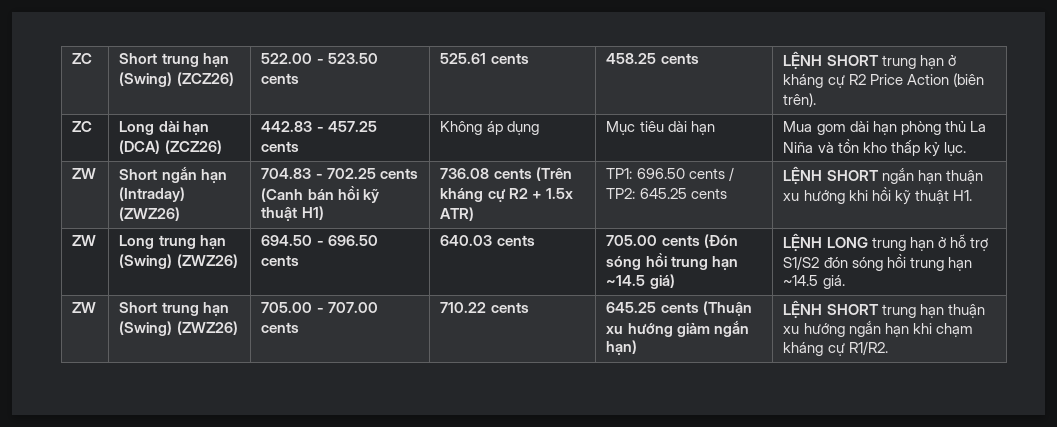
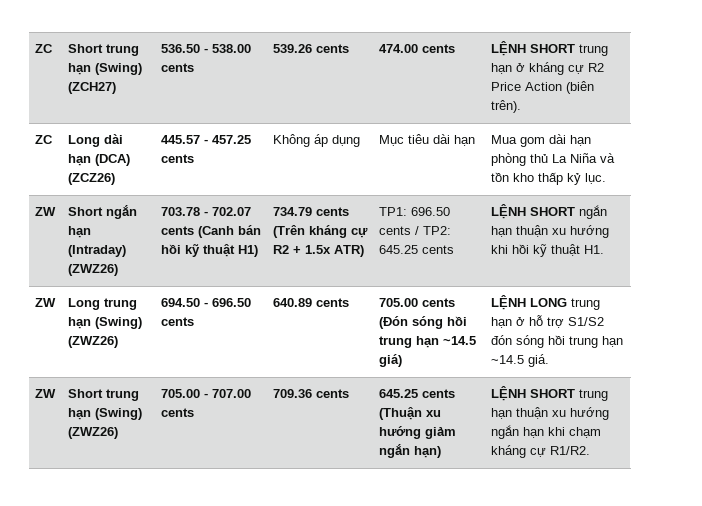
- ZC | Short trung hạn (Swing) (ZCZ26) | 522.00 - 523.50 cents | 525.61 cents | 458.25 cents | LỆNH SHORT trung hạn ở kháng cự R2 Price Action (biên trên).
+ ZC | Short trung hạn (Swing) (ZCH27) | 536.50 - 538.00 cents | 539.26 cents | 474.00 cents | LỆNH SHORT trung hạn ở kháng cự R2 Price Action (biên trên).
- ZC | Long dài hạn (DCA) (ZCZ26) | 442.83 - 457.25 cents | Không áp dụng | Mục tiêu dài hạn | Mua gom dài hạn phòng thủ La Niña và tồn kho thấp kỷ lục.
+ ZC | Long dài hạn (DCA) (ZCZ26) | 445.57 - 457.25 cents | Không áp dụng | Mục tiêu dài hạn | Mua gom dài hạn phòng thủ La Niña và tồn kho thấp kỷ lục.
- 704.83 - 702.25 cents (Canh bán hồi kỹ thuật H1)
+ 703.78 - 702.07 cents (Canh bán hồi kỹ thuật H1)
- 736.08 cents (Trên kháng cự R2 + 1.5x ATR)
+ 734.79 cents (Trên kháng cự R2 + 1.5x ATR)
- ZW | Long trung hạn (Swing) (ZWZ26) | 694.50 - 696.50 cents | 640.03 cents | 705.00 cents (Đón sóng hồi trung hạn ~14.5 giá) | LỆNH LONG trung hạn ở hỗ trợ S1/S2 đón sóng hồi trung hạn ~14.5 giá.
+ ZW | Long trung hạn (Swing) (ZWZ26) | 694.50 - 696.50 cents | 640.89 cents | 705.00 cents (Đón sóng hồi trung hạn ~14.5 giá) | LỆNH LONG trung hạn ở hỗ trợ S1/S2 đón sóng hồi trung hạn ~14.5 giá.
- ZW | Short trung hạn (Swing) (ZWZ26) | 705.00 - 707.00 cents | 710.22 cents | 645.25 cents (Thuận xu hướng giảm ngắn hạn) | LỆNH SHORT trung hạn thuận xu hướng ngắn hạn khi chạm kháng cự R1/R2.
+ ZW | Short trung hạn (Swing) (ZWZ26) | 705.00 - 707.00 cents | 709.36 cents | 645.25 cents (Thuận xu hướng giảm ngắn hạn) | LỆNH SHORT trung hạn thuận xu hướng ngắn hạn khi chạm kháng cự R1/R2.

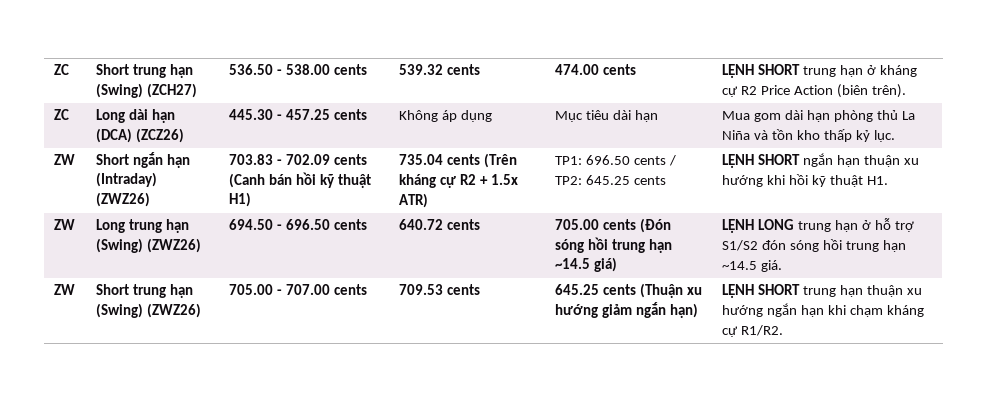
- ZC | Short trung hạn (Swing) (ZCH27) | 536.50 - 538.00 cents | 539.26 cents | 474.00 cents | LỆNH SHORT trung hạn ở kháng cự R2 Price Action (biên trên).
+ ZC | Short trung hạn (Swing) (ZCH27) | 536.50 - 538.00 cents | 539.32 cents | 474.00 cents | LỆNH SHORT trung hạn ở kháng cự R2 Price Action (biên trên).
- ZC | Long dài hạn (DCA) (ZCZ26) | 445.57 - 457.25 cents | Không áp dụng | Mục tiêu dài hạn | Mua gom dài hạn phòng thủ La Niña và tồn kho thấp kỷ lục.
+ ZC | Long dài hạn (DCA) (ZCZ26) | 445.30 - 457.25 cents | Không áp dụng | Mục tiêu dài hạn | Mua gom dài hạn phòng thủ La Niña và tồn kho thấp kỷ lục.
- 703.78 - 702.07 cents (Canh bán hồi kỹ thuật H1)
+ 703.83 - 702.09 cents (Canh bán hồi kỹ thuật H1)
- 734.79 cents (Trên kháng cự R2 + 1.5x ATR)
+ 735.04 cents (Trên kháng cự R2 + 1.5x ATR)
- ZW | Long trung hạn (Swing) (ZWZ26) | 694.50 - 696.50 cents | 640.89 cents | 705.00 cents (Đón sóng hồi trung hạn ~14.5 giá) | LỆNH LONG trung hạn ở hỗ trợ S1/S2 đón sóng hồi trung hạn ~14.5 giá.
+ ZW | Long trung hạn (Swing) (ZWZ26) | 694.50 - 696.50 cents | 640.72 cents | 705.00 cents (Đón sóng hồi trung hạn ~14.5 giá) | LỆNH LONG trung hạn ở hỗ trợ S1/S2 đón sóng hồi trung hạn ~14.5 giá.
- ZW | Short trung hạn (Swing) (ZWZ26) | 705.00 - 707.00 cents | 709.36 cents | 645.25 cents (Thuận xu hướng giảm ngắn hạn) | LỆNH SHORT trung hạn thuận xu hướng ngắn hạn khi chạm kháng cự R1/R2.
+ ZW | Short trung hạn (Swing) (ZWZ26) | 705.00 - 707.00 cents | 709.53 cents | 645.25 cents (Thuận xu hướng giảm ngắn hạn) | LỆNH SHORT trung hạn thuận xu hướng ngắn hạn khi chạm kháng cự R1/R2.

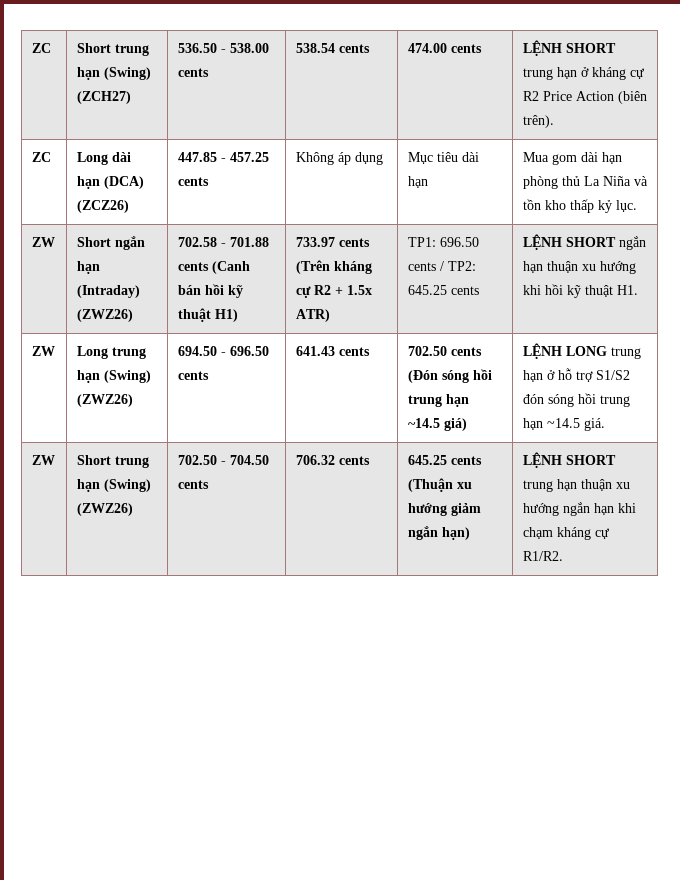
- ZC | Short trung hạn (Swing) (ZCH27) | 536.50 - 538.00 cents | 539.32 cents | 474.00 cents | LỆNH SHORT trung hạn ở kháng cự R2 Price Action (biên trên).
+ ZC | Short trung hạn (Swing) (ZCH27) | 536.50 - 538.00 cents | 538.54 cents | 474.00 cents | LỆNH SHORT trung hạn ở kháng cự R2 Price Action (biên trên).
- ZC | Long dài hạn (DCA) (ZCZ26) | 445.30 - 457.25 cents | Không áp dụng | Mục tiêu dài hạn | Mua gom dài hạn phòng thủ La Niña và tồn kho thấp kỷ lục.
+ ZC | Long dài hạn (DCA) (ZCZ26) | 447.85 - 457.25 cents | Không áp dụng | Mục tiêu dài hạn | Mua gom dài hạn phòng thủ La Niña và tồn kho thấp kỷ lục.
- 703.83 - 702.09 cents (Canh bán hồi kỹ thuật H1)
+ 702.58 - 701.88 cents (Canh bán hồi kỹ thuật H1)
- 735.04 cents (Trên kháng cự R2 + 1.5x ATR)
+ 733.97 cents (Trên kháng cự R2 + 1.5x ATR)
- ZW | Long trung hạn (Swing) (ZWZ26) | 694.50 - 696.50 cents | 640.72 cents | 705.00 cents (Đón sóng hồi trung hạn ~14.5 giá) | LỆNH LONG trung hạn ở hỗ trợ S1/S2 đón sóng hồi trung hạn ~14.5 giá.
+ ZW | Long trung hạn (Swing) (ZWZ26) | 694.50 - 696.50 cents | 641.43 cents | 702.50 cents (Đón sóng hồi trung hạn ~14.5 giá) | LỆNH LONG trung hạn ở hỗ trợ S1/S2 đón sóng hồi trung hạn ~14.5 giá.
- ZW | Short trung hạn (Swing) (ZWZ26) | 705.00 - 707.00 cents | 709.53 cents | 645.25 cents (Thuận xu hướng giảm ngắn hạn) | LỆNH SHORT trung hạn thuận xu hướng ngắn hạn khi chạm kháng cự R1/R2.
+ ZW | Short trung hạn (Swing) (ZWZ26) | 702.50 - 704.50 cents | 706.32 cents | 645.25 cents (Thuận xu hướng giảm ngắn hạn) | LỆNH SHORT trung hạn thuận xu hướng ngắn hạn khi chạm kháng cự R1/R2.

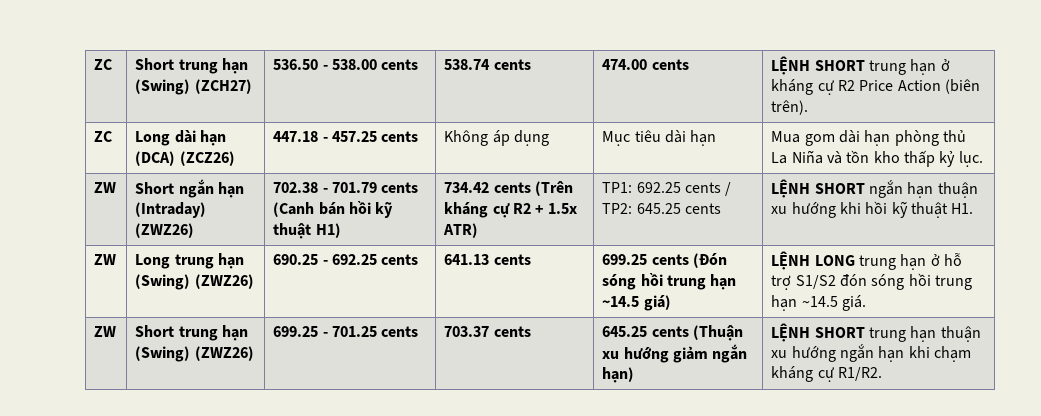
- ZC | Short trung hạn (Swing) (ZCH27) | 536.50 - 538.00 cents | 538.54 cents | 474.00 cents | LỆNH SHORT trung hạn ở kháng cự R2 Price Action (biên trên).
+ ZC | Short trung hạn (Swing) (ZCH27) | 536.50 - 538.00 cents | 538.74 cents | 474.00 cents | LỆNH SHORT trung hạn ở kháng cự R2 Price Action (biên trên).
- ZC | Long dài hạn (DCA) (ZCZ26) | 447.85 - 457.25 cents | Không áp dụng | Mục tiêu dài hạn | Mua gom dài hạn phòng thủ La Niña và tồn kho thấp kỷ lục.
+ ZC | Long dài hạn (DCA) (ZCZ26) | 447.18 - 457.25 cents | Không áp dụng | Mục tiêu dài hạn | Mua gom dài hạn phòng thủ La Niña và tồn kho thấp kỷ lục.
- 702.58 - 701.88 cents (Canh bán hồi kỹ thuật H1)
+ 702.38 - 701.79 cents (Canh bán hồi kỹ thuật H1)
- 733.97 cents (Trên kháng cự R2 + 1.5x ATR)
+ 734.42 cents (Trên kháng cự R2 + 1.5x ATR)
- TP1: 696.50 cents / TP2: 645.25 cents
+ TP1: 692.25 cents / TP2: 645.25 cents
- ZW | Long trung hạn (Swing) (ZWZ26) | 694.50 - 696.50 cents | 641.43 cents | 702.50 cents (Đón sóng hồi trung hạn ~14.5 giá) | LỆNH LONG trung hạn ở hỗ trợ S1/S2 đón sóng hồi trung hạn ~14.5 giá.
+ ZW | Long trung hạn (Swing) (ZWZ26) | 690.25 - 692.25 cents | 641.13 cents | 699.25 cents (Đón sóng hồi trung hạn ~14.5 giá) | LỆNH LONG trung hạn ở hỗ trợ S1/S2 đón sóng hồi trung hạn ~14.5 giá.
- ZW | Short trung hạn (Swing) (ZWZ26) | 702.50 - 704.50 cents | 706.32 cents | 645.25 cents (Thuận xu hướng giảm ngắn hạn) | LỆNH SHORT trung hạn thuận xu hướng ngắn hạn khi chạm kháng cự R1/R2.
+ ZW | Short trung hạn (Swing) (ZWZ26) | 699.25 - 701.25 cents | 703.37 cents | 645.25 cents (Thuận xu hướng giảm ngắn hạn) | LỆNH SHORT trung hạn thuận xu hướng ngắn hạn khi chạm kháng cự R1/R2.

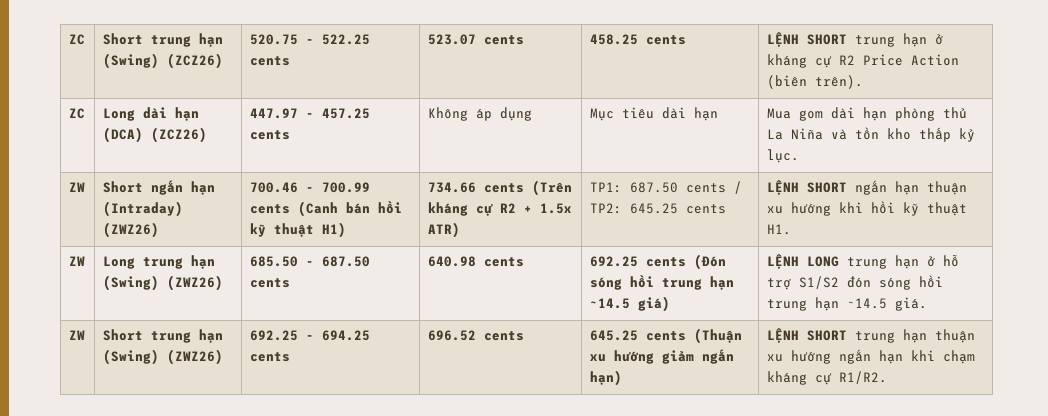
- ZC | Short trung hạn (Swing) (ZCH27) | 536.50 - 538.00 cents | 538.74 cents | 474.00 cents | LỆNH SHORT trung hạn ở kháng cự R2 Price Action (biên trên).
+ ZC | Short trung hạn (Swing) (ZCZ26) | 520.75 - 522.25 cents | 523.07 cents | 458.25 cents | LỆNH SHORT trung hạn ở kháng cự R2 Price Action (biên trên).
- ZC | Long dài hạn (DCA) (ZCZ26) | 447.18 - 457.25 cents | Không áp dụng | Mục tiêu dài hạn | Mua gom dài hạn phòng thủ La Niña và tồn kho thấp kỷ lục.
+ ZC | Long dài hạn (DCA) (ZCZ26) | 447.97 - 457.25 cents | Không áp dụng | Mục tiêu dài hạn | Mua gom dài hạn phòng thủ La Niña và tồn kho thấp kỷ lục.
- 702.38 - 701.79 cents (Canh bán hồi kỹ thuật H1)
+ 700.46 - 700.99 cents (Canh bán hồi kỹ thuật H1)
- 734.42 cents (Trên kháng cự R2 + 1.5x ATR)
+ 734.66 cents (Trên kháng cự R2 + 1.5x ATR)
- TP1: 692.25 cents / TP2: 645.25 cents
+ TP1: 687.50 cents / TP2: 645.25 cents
- ZW | Long trung hạn (Swing) (ZWZ26) | 690.25 - 692.25 cents | 641.13 cents | 699.25 cents (Đón sóng hồi trung hạn ~14.5 giá) | LỆNH LONG trung hạn ở hỗ trợ S1/S2 đón sóng hồi trung hạn ~14.5 giá.
+ ZW | Long trung hạn (Swing) (ZWZ26) | 685.50 - 687.50 cents | 640.98 cents | 692.25 cents (Đón sóng hồi trung hạn ~14.5 giá) | LỆNH LONG trung hạn ở hỗ trợ S1/S2 đón sóng hồi trung hạn ~14.5 giá.
- ZW | Short trung hạn (Swing) (ZWZ26) | 699.25 - 701.25 cents | 703.37 cents | 645.25 cents (Thuận xu hướng giảm ngắn hạn) | LỆNH SHORT trung hạn thuận xu hướng ngắn hạn khi chạm kháng cự R1/R2.
+ ZW | Short trung hạn (Swing) (ZWZ26) | 692.25 - 694.25 cents | 696.52 cents | 645.25 cents (Thuận xu hướng giảm ngắn hạn) | LỆNH SHORT trung hạn thuận xu hướng ngắn hạn khi chạm kháng cự R1/R2.

